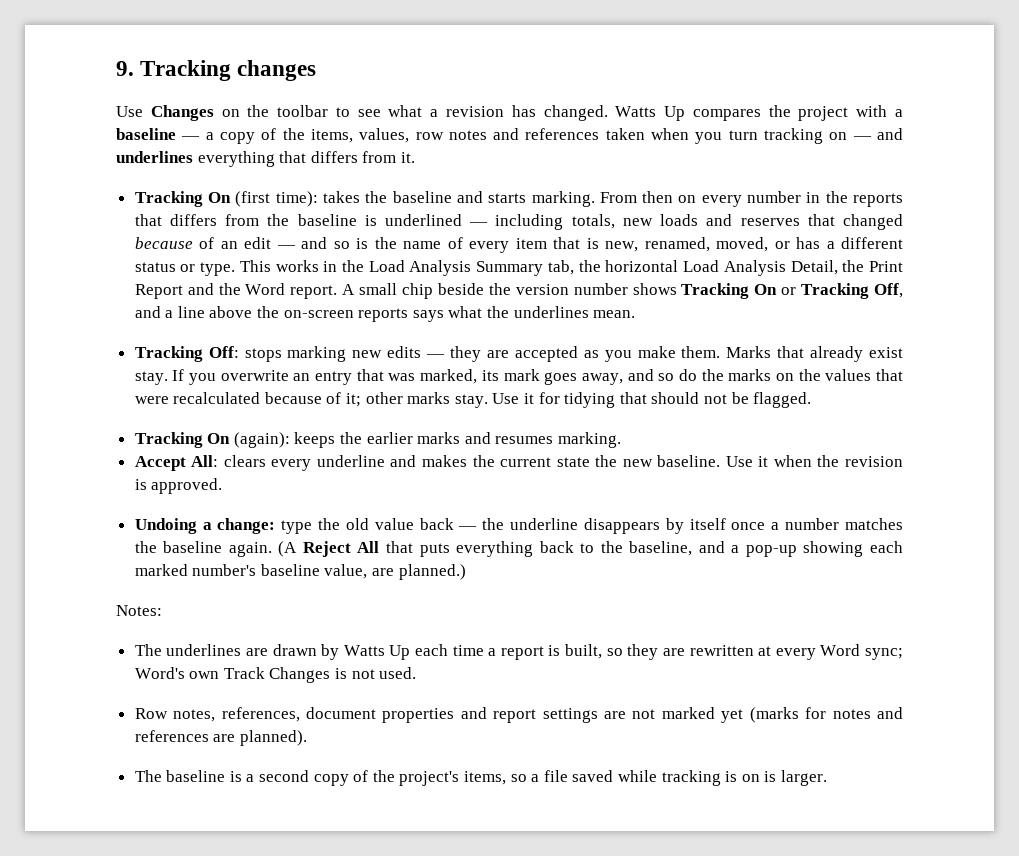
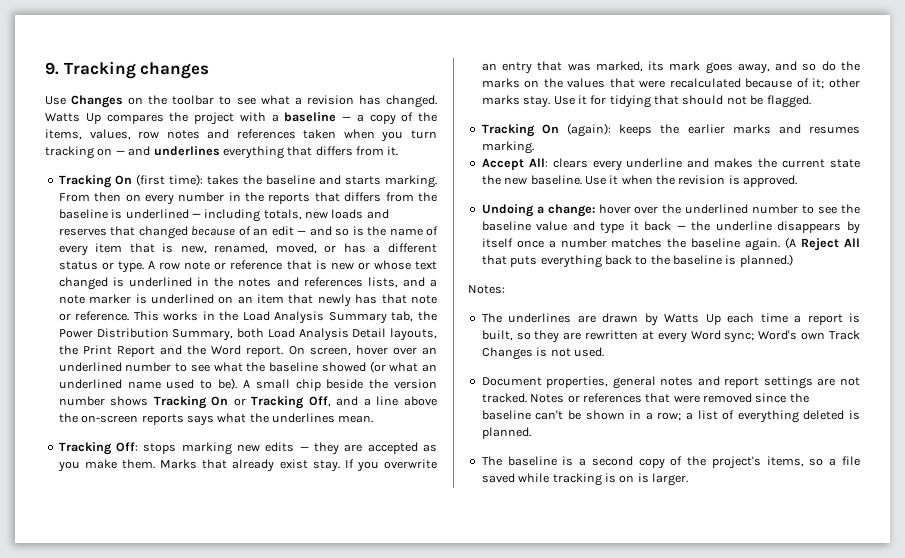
+ A row note or reference that is new or whose text changed is underlined in the notes and references lists, and a note marker is underlined on an item that newly has that note or reference.
- This works in the Load Analysis Summary tab, the horizontal Load Analysis Detail, the Print Report and the Word report.
+ This works in the Load Analysis Summary tab, the Power Distribution Summary, both Load Analysis Detail layouts, the Print Report and the Word report.
+ On screen, hover over an underlined number to see what the baseline showed (or what an underlined name used to be).
- Undoing a change: type the old value back — the underline disappears by itself once a number matches the baseline again.
+ Undoing a change: hover over the underlined number to see the baseline value and type it back — the underline disappears by itself once a number matches the baseline again.
- (A Reject All that puts everything back to the baseline, and a pop-up showing each marked number's baseline value, are planned.)
+ (A Reject All that puts everything back to the baseline is planned.)
- Row notes, references, document properties and report settings are not marked yet (marks for notes and references are planned).
+ Document properties, general notes and report settings are not tracked. Notes or references that were removed since the baseline can't be shown in a row; a list of everything deleted is planned.

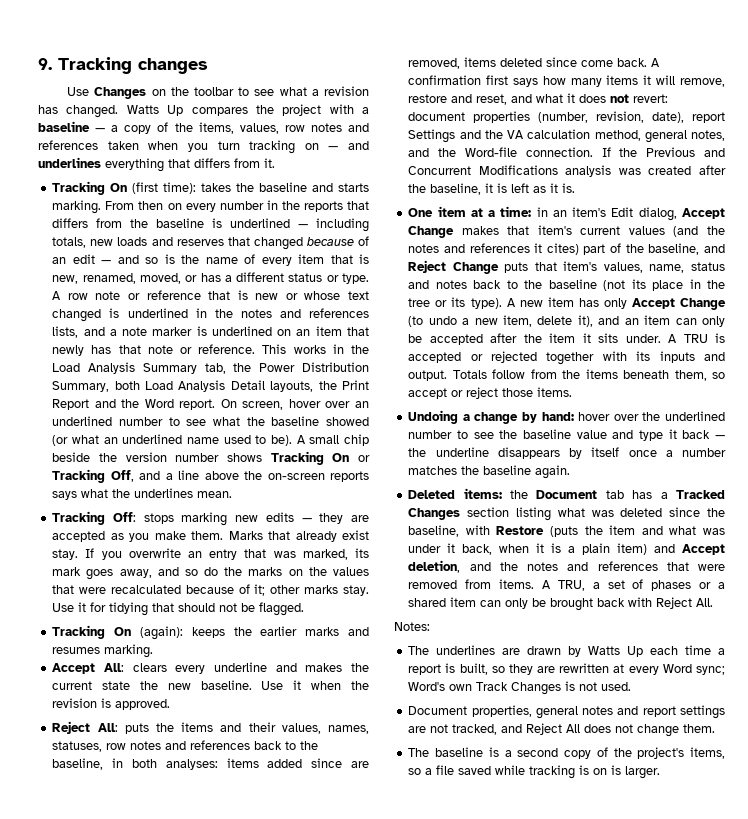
+ Reject All: puts the items and their values, names, statuses, row notes and references back to the baseline, in both analyses: items added since are removed, items deleted since come back. A confirmation first says how many items it will remove, restore and reset, and what it does not revert: document properties (number, revision, date), report Settings and the VA calculation method, general notes, and the Word-file connection. If the Previous and Concurrent Modifications analysis was created after the baseline, it is left as it is.
+ One item at a time: in an item's Edit dialog, Accept Change makes that item's current values (and the notes and references it cites) part of the baseline, and Reject Change puts that item's values, name, status and notes back to the baseline (not its place in the tree or its type). A new item has only Accept Change (to undo a new item, delete it), and an item can only be accepted after the item it sits under. A TRU is accepted or rejected together with its inputs and output. Totals follow from the items beneath them, so accept or reject those items.
- Undoing a change: hover over the underlined number to see the baseline value and type it back — the underline disappears by itself once a number matches the baseline again. (A Reject All that puts everything back to the baseline is planned.)
+ Undoing a change by hand: hover over the underlined number to see the baseline value and type it back — the underline disappears by itself once a number matches the baseline again.
+ Deleted items: the Document tab has a Tracked Changes section listing what was deleted since the baseline, with Restore (puts the item and what was under it back, when it is a plain item) and Accept deletion, and the notes and references that were removed from items. A TRU, a set of phases or a shared item can only be brought back with Reject All.
- Document properties, general notes and report settings are not tracked. Notes or references that were removed since the baseline can't be shown in a row; a list of everything deleted is planned.
+ Document properties, general notes and report settings are not tracked, and Reject All does not change them.

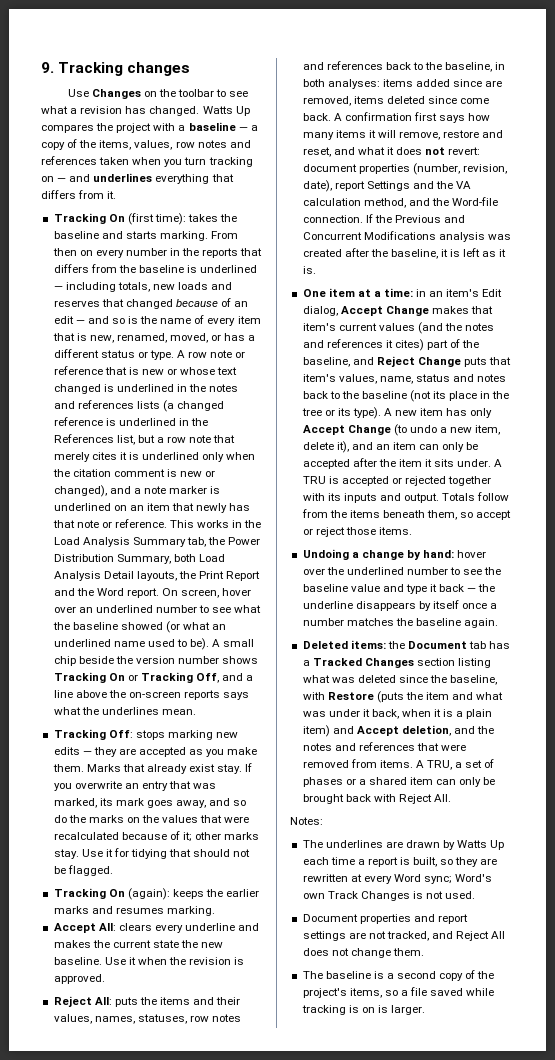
- A row note or reference that is new or whose text changed is underlined in the notes and references lists, and a note marker is underlined on an item that newly has that note or reference.
+ A row note or reference that is new or whose text changed is underlined in the notes and references lists (a changed reference is underlined in the References list, but a row note that merely cites it is underlined only when the citation comment is new or changed), and a note marker is underlined on an item that newly has that note or reference.
- A confirmation first says how many items it will remove, restore and reset, and what it does not revert: document properties (number, revision, date), report Settings and the VA calculation method, general notes, and the Word-file connection.
+ A confirmation first says how many items it will remove, restore and reset, and what it does not revert: document properties (number, revision, date), report Settings and the VA calculation method, and the Word-file connection.
- Document properties, general notes and report settings are not tracked, and Reject All does not change them.
+ Document properties and report settings are not tracked, and Reject All does not change them.

